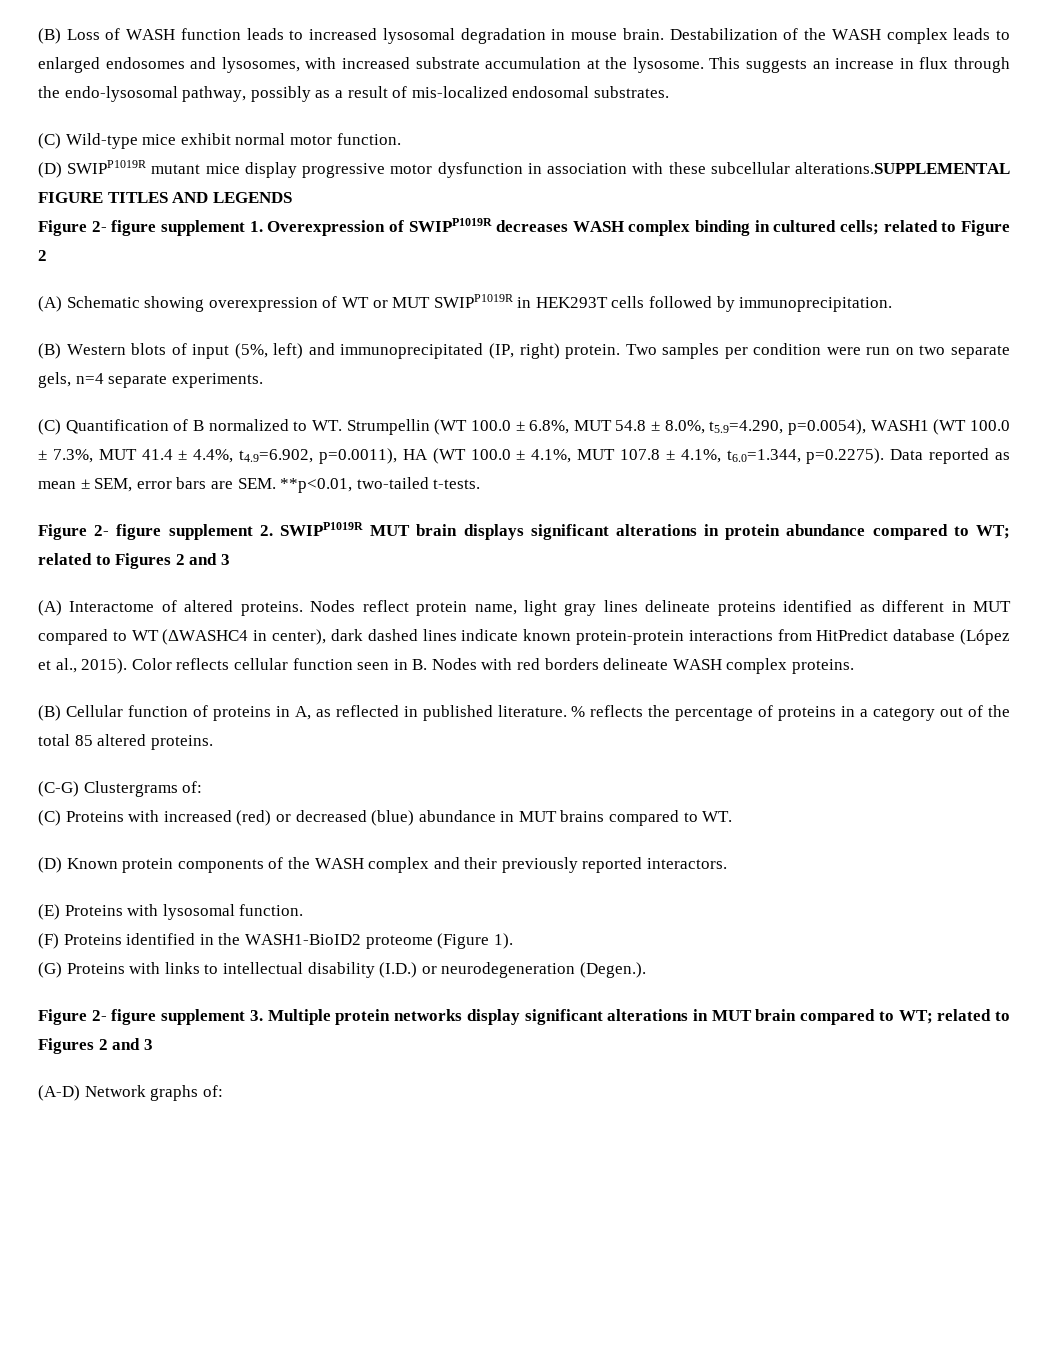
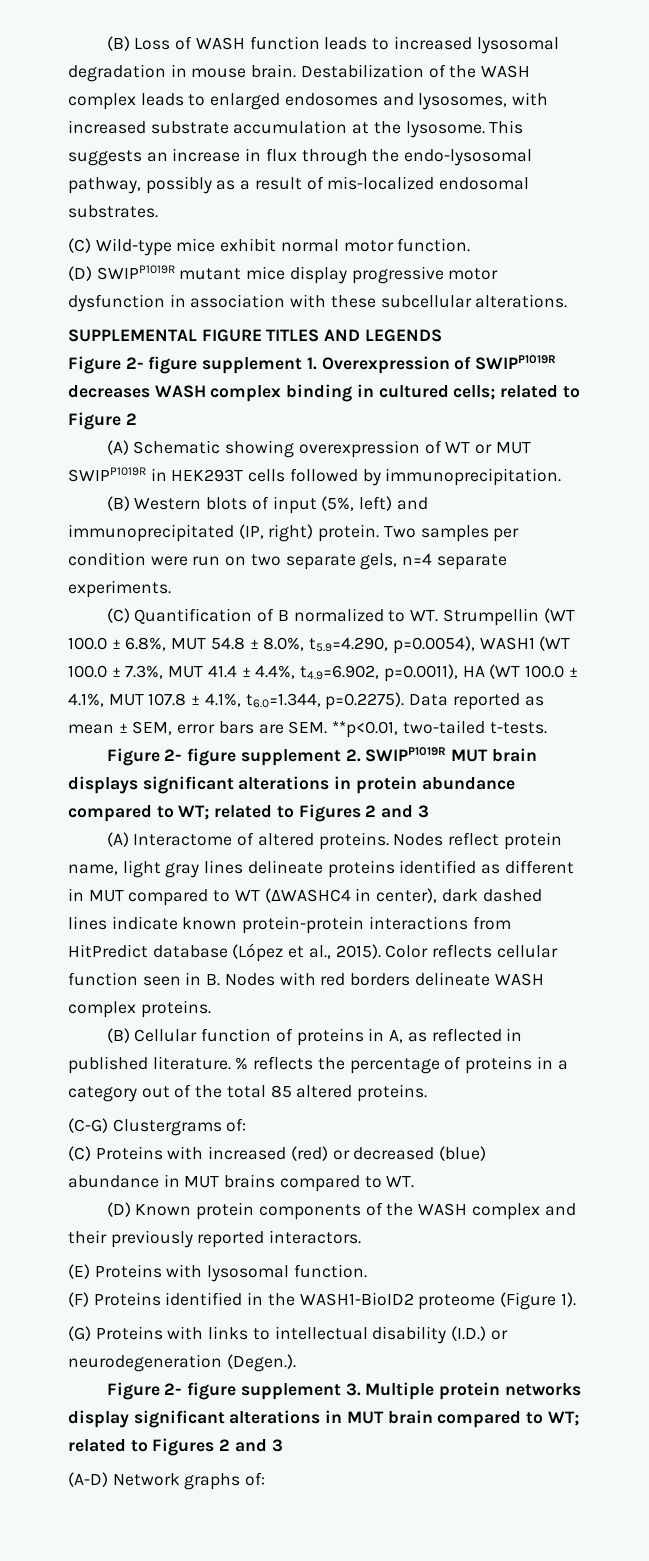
- (D) SWIPP1019R mutant mice display progressive motor dysfunction in association with these subcellular alterations.SUPPLEMENTAL FIGURE TITLES AND LEGENDS
+ (D) SWIPP1019R mutant mice display progressive motor dysfunction in association with these subcellular alterations.
+ SUPPLEMENTAL FIGURE TITLES AND LEGENDS

